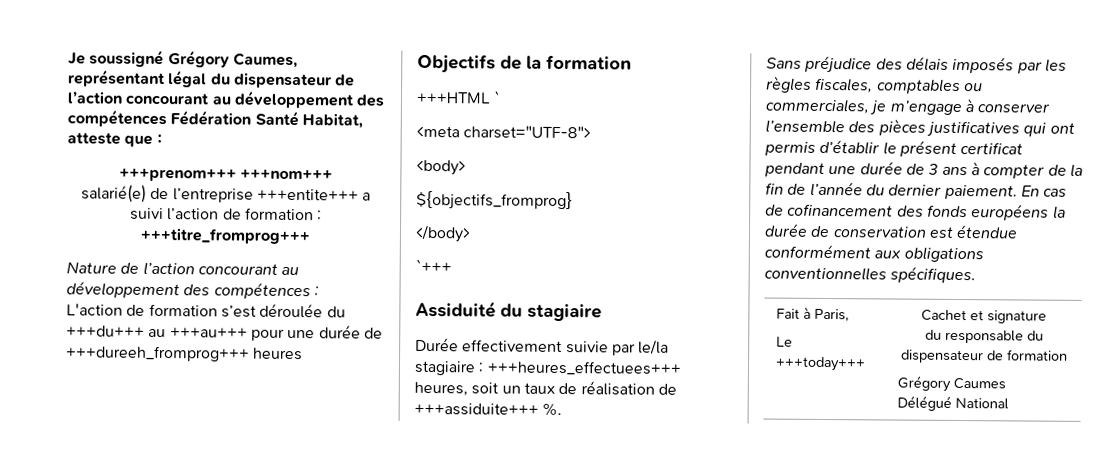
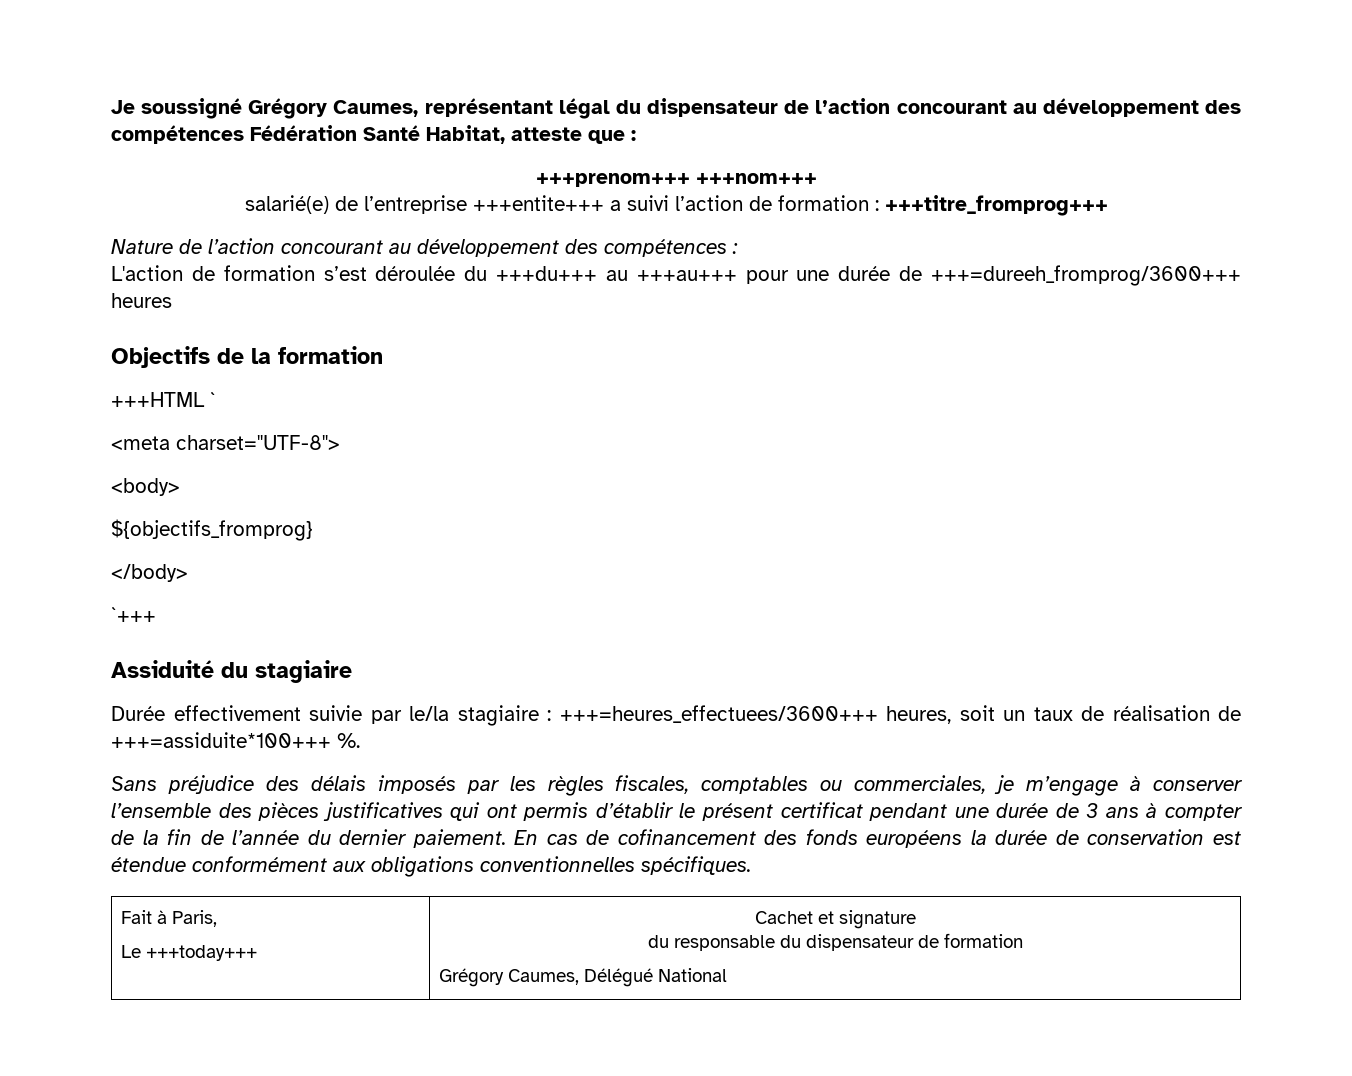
- L'action de formation s’est déroulée du +++du+++ au +++au+++ pour une durée de +++dureeh_fromprog+++ heures
+ L'action de formation s’est déroulée du +++du+++ au +++au+++ pour une durée de +++=dureeh_fromprog/3600+++ heures
- Durée effectivement suivie par le/la stagiaire : +++heures_effectuees+++ heures, soit un taux de réalisation de +++assiduite+++ %.
+ Durée effectivement suivie par le/la stagiaire : +++=heures_effectuees/3600+++ heures, soit un taux de réalisation de +++=assiduite*100+++ %.
  Fait à Paris,
  Le +++today+++ | Cachet et signature
  du responsable du dispensateur de formation
- Grégory Caumes
- Délégué National
+ Grégory Caumes, Délégué National

